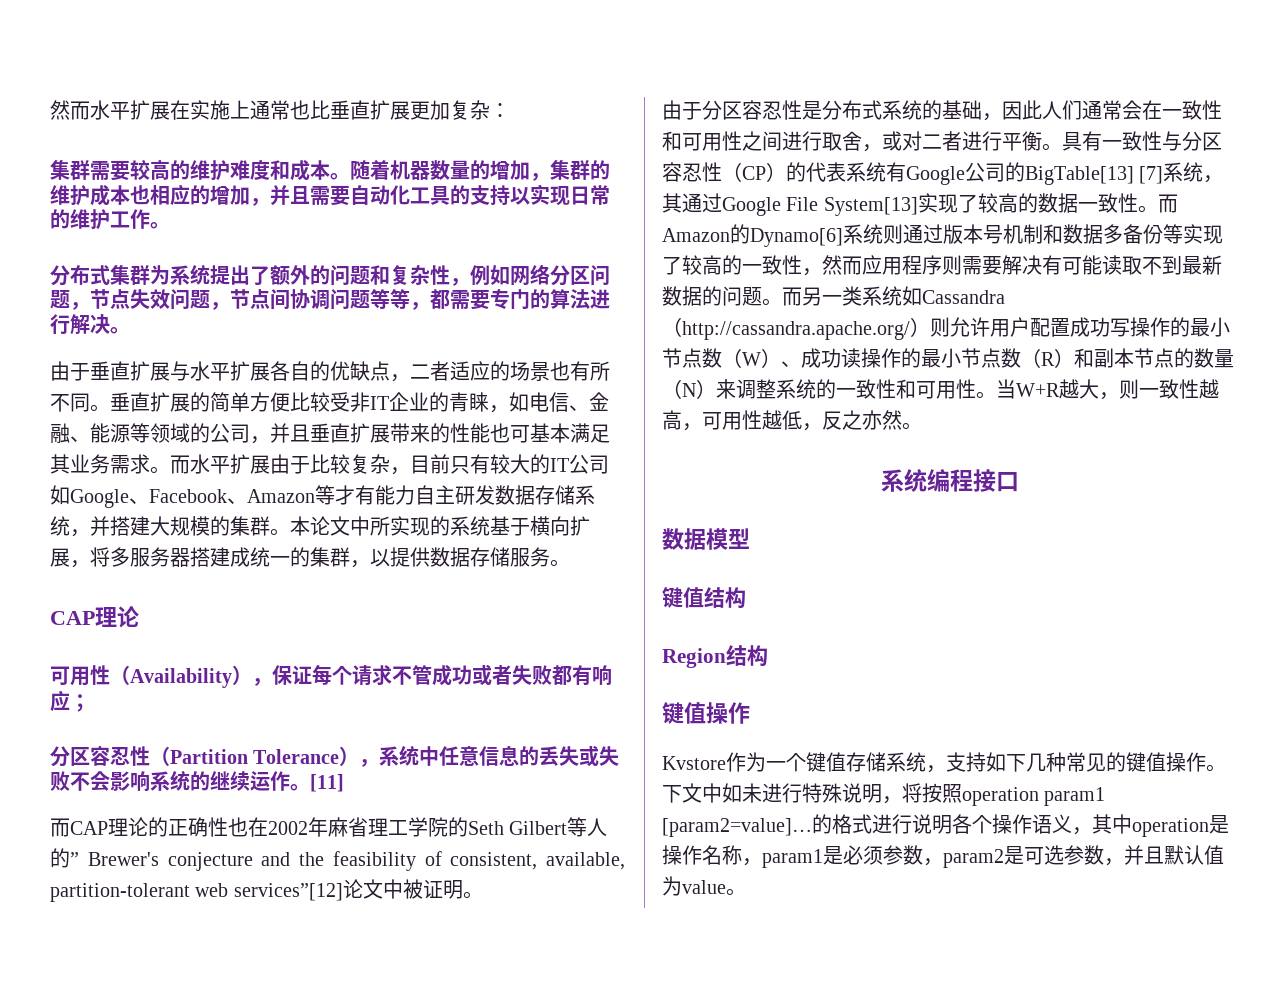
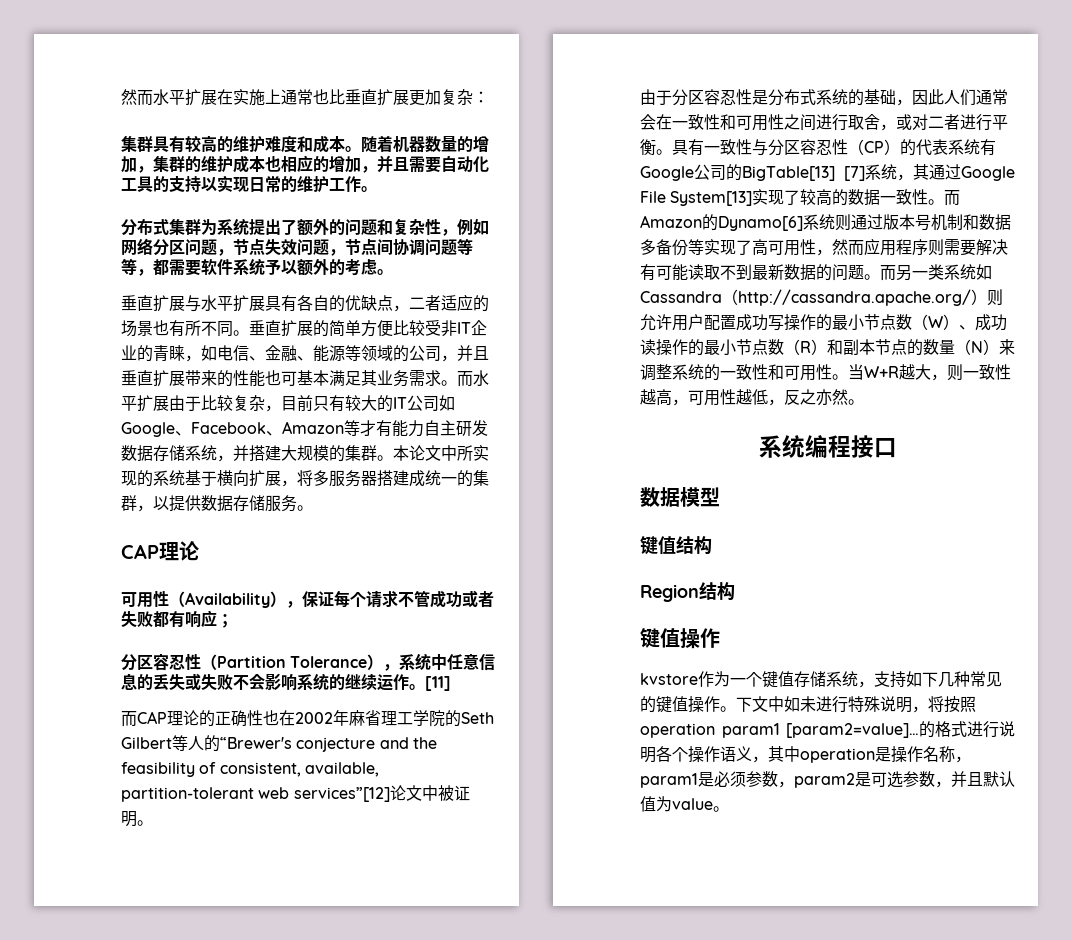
- 集群需要较高的维护难度和成本。
+ 集群具有较高的维护难度和成本。
- 分布式集群为系统提出了额外的问题和复杂性，例如网络分区问题，节点失效问题，节点间协调问题等等，都需要专门的算法进行解决。
- 由于垂直扩展与水平扩展各自的优缺点，二者适应的场景也有所不同。
+ 分布式集群为系统提出了额外的问题和复杂性，例如网络分区问题，节点失效问题，节点间协调问题等等，都需要软件系统予以额外的考虑。
+ 垂直扩展与水平扩展具有各自的优缺点，二者适应的场景也有所不同。
- 而CAP理论的正确性也在2002年麻省理工学院的Seth Gilbert等人的” Brewer's conjecture and the feasibility of consistent, available, partition-tolerant web services”[12]论文中被证明。
+ 而CAP理论的正确性也在2002年麻省理工学院的Seth Gilbert等人的“Brewer's conjecture and the feasibility of consistent, available, partition-tolerant web services”[12]论文中被证明。
- 而Amazon的Dynamo[6]系统则通过版本号机制和数据多备份等实现了较高的一致性，然而应用程序则需要解决有可能读取不到最新数据的问题。
+ 而Amazon的Dynamo[6]系统则通过版本号机制和数据多备份等实现了高可用性，然而应用程序则需要解决有可能读取不到最新数据的问题。
- Kvstore作为一个键值存储系统，支持如下几种常见的键值操作。
+ kvstore作为一个键值存储系统，支持如下几种常见的键值操作。

